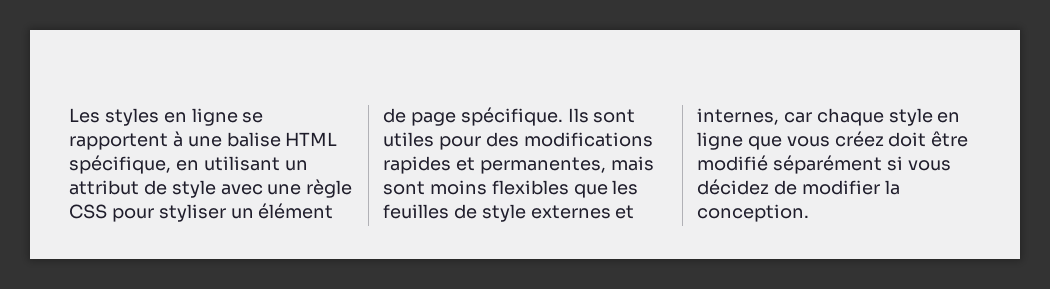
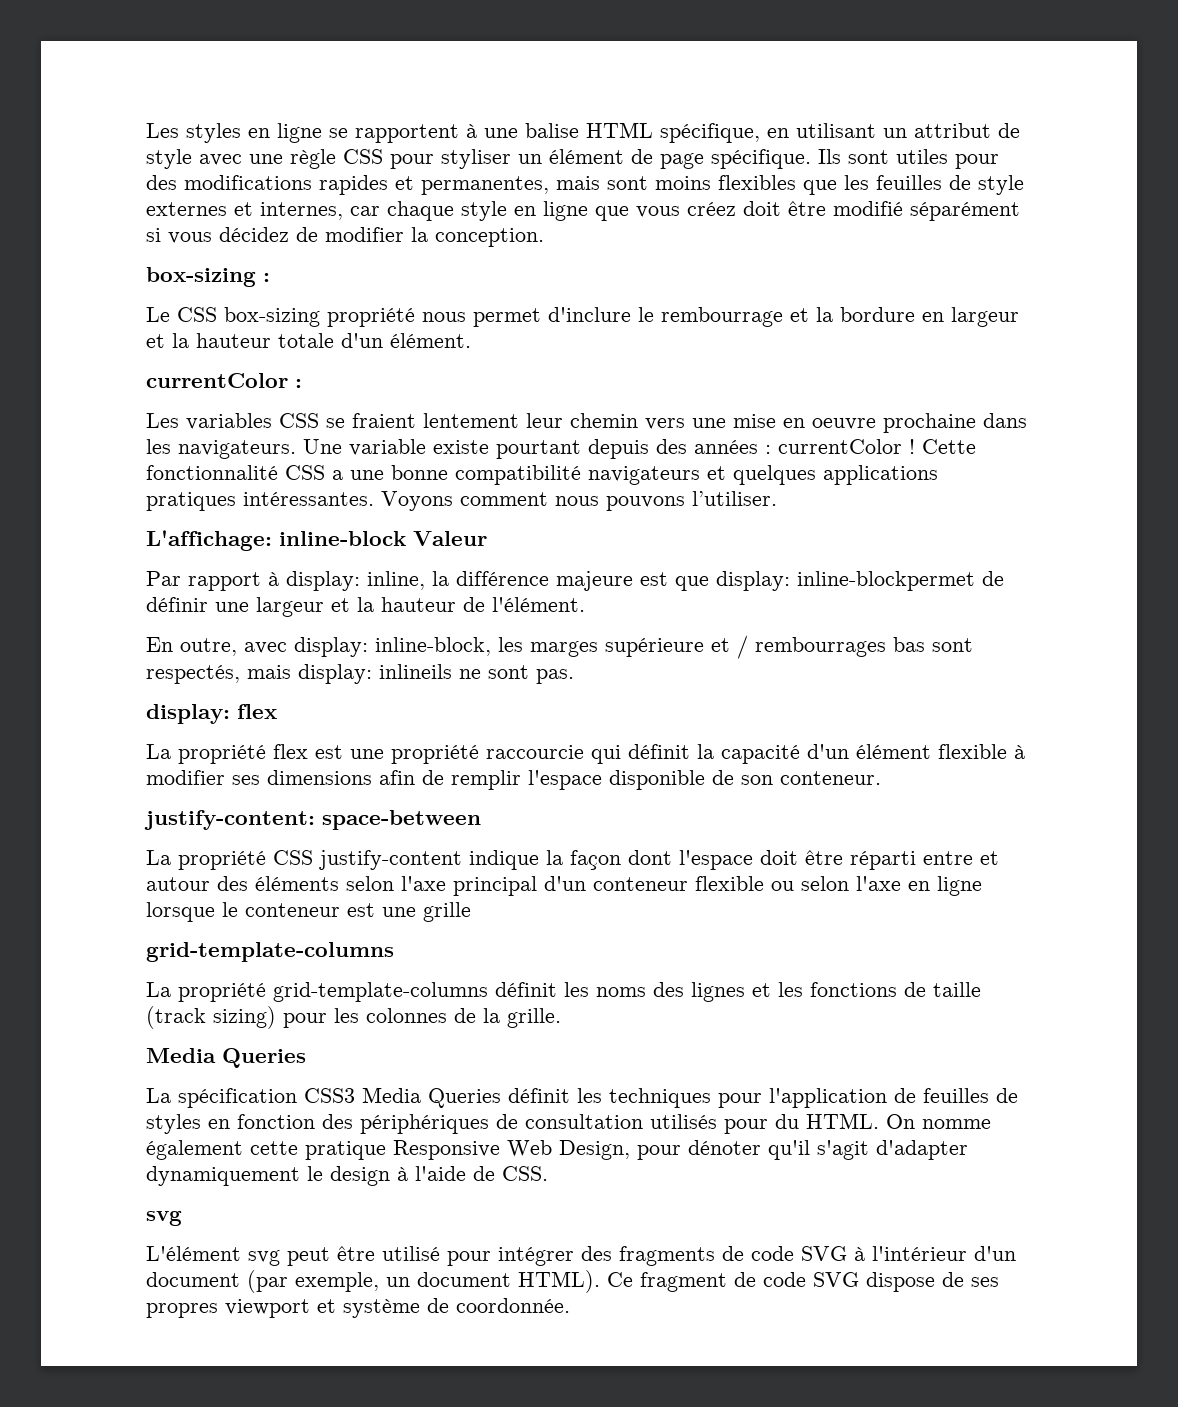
+ box-sizing :
+ Le CSS box-sizing propriété nous permet d'inclure le rembourrage et la bordure en largeur et la hauteur totale d'un élément.
+ currentColor :
+ Les variables CSS se fraient lentement leur chemin vers une mise en oeuvre prochaine dans les navigateurs. Une variable existe pourtant depuis des années : currentColor ! Cette fonctionnalité CSS a une bonne compatibilité navigateurs et quelques applications pratiques intéressantes. Voyons comment nous pouvons l’utiliser.
+ L'affichage: inline-block Valeur
+ Par rapport à display: inline, la différence majeure est que display: inline-blockpermet de définir une largeur et la hauteur de l'élément.
+ En outre, avec display: inline-block, les marges supérieure et / rembourrages bas sont respectés, mais display: inlineils ne sont pas.
+ display: flex
+ La propriété flex est une propriété raccourcie qui définit la capacité d'un élément flexible à modifier ses dimensions afin de remplir l'espace disponible de son conteneur.
+ justify-content: space-between
+ La propriété CSS justify-content indique la façon dont l'espace doit être réparti entre et autour des éléments selon l'axe principal d'un conteneur flexible ou selon l'axe en ligne lorsque le conteneur est une grille
+ grid-template-columns
+ La propriété grid-template-columns définit les noms des lignes et les fonctions de taille (track sizing) pour les colonnes de la grille.
+ Media Queries
+ La spécification CSS3 Media Queries définit les techniques pour l'application de feuilles de styles en fonction des périphériques de consultation utilisés pour du HTML. On nomme également cette pratique Responsive Web Design, pour dénoter qu'il s'agit d'adapter dynamiquement le design à l'aide de CSS.
+ svg
+ L'élément svg peut être utilisé pour intégrer des fragments de code SVG à l'intérieur d'un document (par exemple, un document HTML). Ce fragment de code SVG dispose de ses propres viewport et système de coordonnée.

